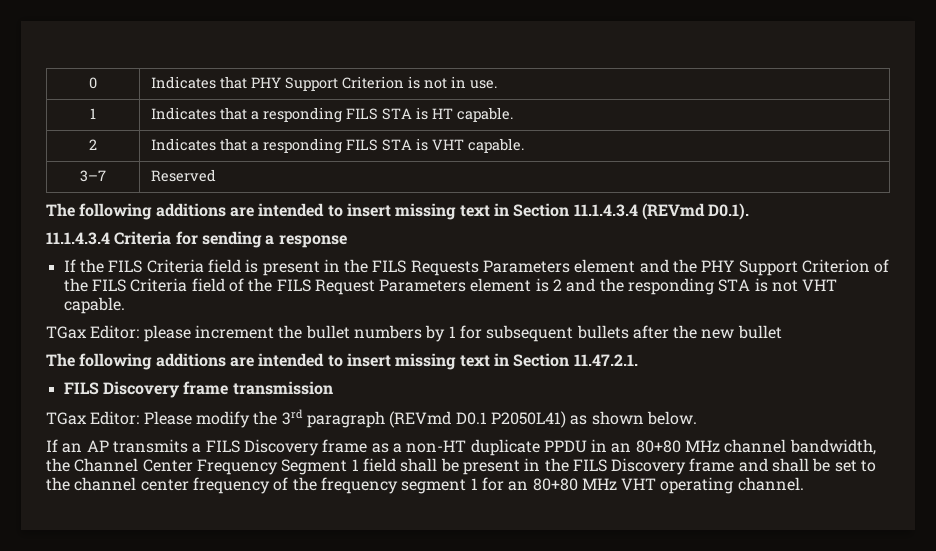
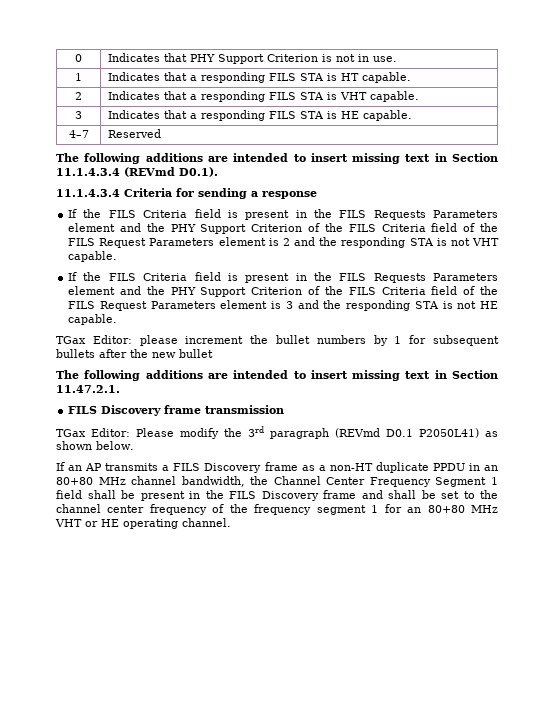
- 3–7 | Reserved
+ 3 | Indicates that a responding FILS STA is HE capable.
+ 4–7 | Reserved
+ If the FILS Criteria field is present in the FILS Requests Parameters element and the PHY Support Criterion of the FILS Criteria field of the FILS Request Parameters element is 3 and the responding STA is not HE capable.
- If an AP transmits a FILS Discovery frame as a non-HT duplicate PPDU in an 80+80 MHz channel bandwidth, the Channel Center Frequency Segment 1 field shall be present in the FILS Discovery frame and shall be set to the channel center frequency of the frequency segment 1 for an 80+80 MHz VHT operating channel.
+ If an AP transmits a FILS Discovery frame as a non-HT duplicate PPDU in an 80+80 MHz channel bandwidth, the Channel Center Frequency Segment 1 field shall be present in the FILS Discovery frame and shall be set to the channel center frequency of the frequency segment 1 for an 80+80 MHz VHT or HE operating channel.

